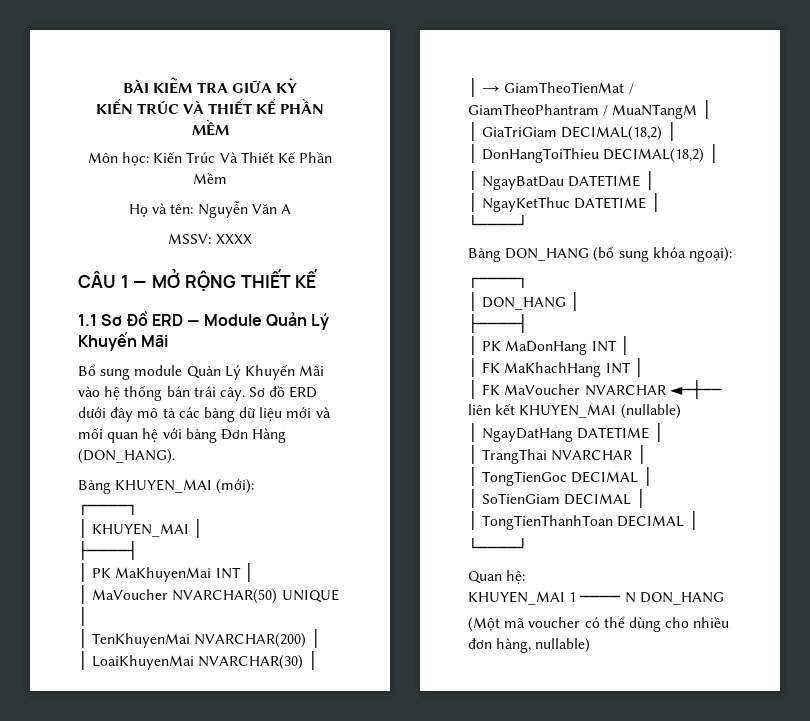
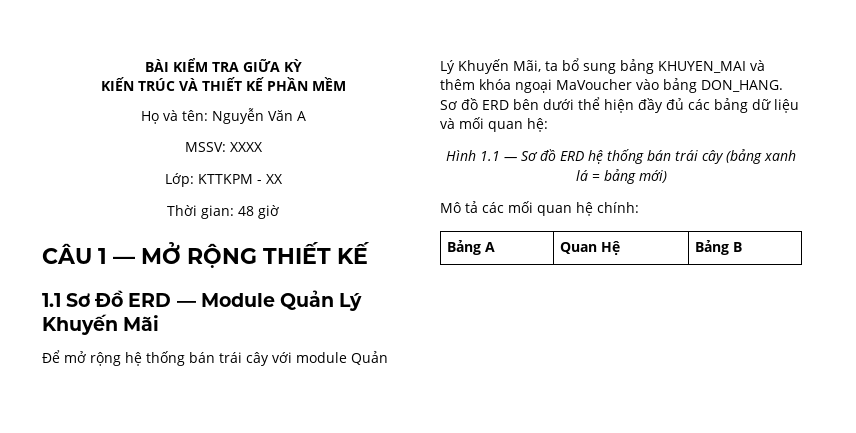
- Môn học: Kiến Trúc Và Thiết Kế Phần Mềm
+ Lớp: KTTKPM - XX
+ Thời gian: 48 giờ
- Bổ sung module Quản Lý Khuyến Mãi vào hệ thống bán trái cây. Sơ đồ ERD dưới đây mô tả các bảng dữ liệu mới và mối quan hệ với bảng Đơn Hàng (DON_HANG).
- Bảng KHUYEN_MAI (mới):
- ┌────┐
- │ KHUYEN_MAI │
- ├────┤
- │ PK MaKhuyenMai INT │
- │ MaVoucher NVARCHAR(50) UNIQUE │
- │ TenKhuyenMai NVARCHAR(200) │
- │ LoaiKhuyenMai NVARCHAR(30) │
- │ → GiamTheoTienMat / GiamTheoPhantram / MuaNTangM │
- │ GiaTriGiam DECIMAL(18,2) │
- │ DonHangToiThieu DECIMAL(18,2) │
- │ NgayBatDau DATETIME │
- │ NgayKetThuc DATETIME │
- └────┘
- Bảng DON_HANG (bổ sung khóa ngoại):
- ┌────┐
- │ DON_HANG │
- ├────┤
- │ PK MaDonHang INT │
- │ FK MaKhachHang INT │
- │ FK MaVoucher NVARCHAR ◄─┼── liên kết KHUYEN_MAI (nullable)
- │ NgayDatHang DATETIME │
- │ TrangThai NVARCHAR │
- │ TongTienGoc DECIMAL │
- │ SoTienGiam DECIMAL │
- │ TongTienThanhToan DECIMAL │
- └────┘
- Quan hệ:
- KHUYEN_MAI 1 ──── N DON_HANG
- (Một mã voucher có thể dùng cho nhiều đơn hàng, nullable)
+ Để mở rộng hệ thống bán trái cây với module Quản Lý Khuyến Mãi, ta bổ sung bảng KHUYEN_MAI và thêm khóa ngoại MaVoucher vào bảng DON_HANG. Sơ đồ ERD bên dưới thể hiện đầy đủ các bảng dữ liệu và mối quan hệ:
+ Hình 1.1 — Sơ đồ ERD hệ thống bán trái cây (bảng xanh lá = bảng mới)
+ Mô tả các mối quan hệ chính:
+ Bảng A | Quan Hệ | Bảng B

